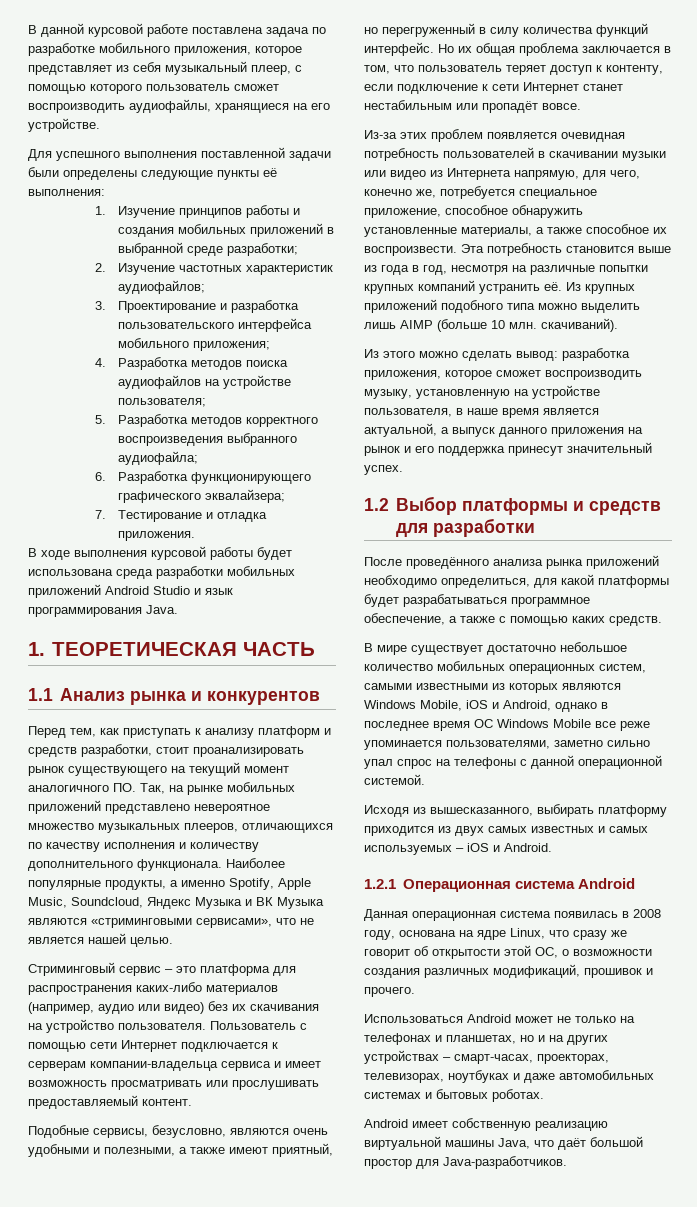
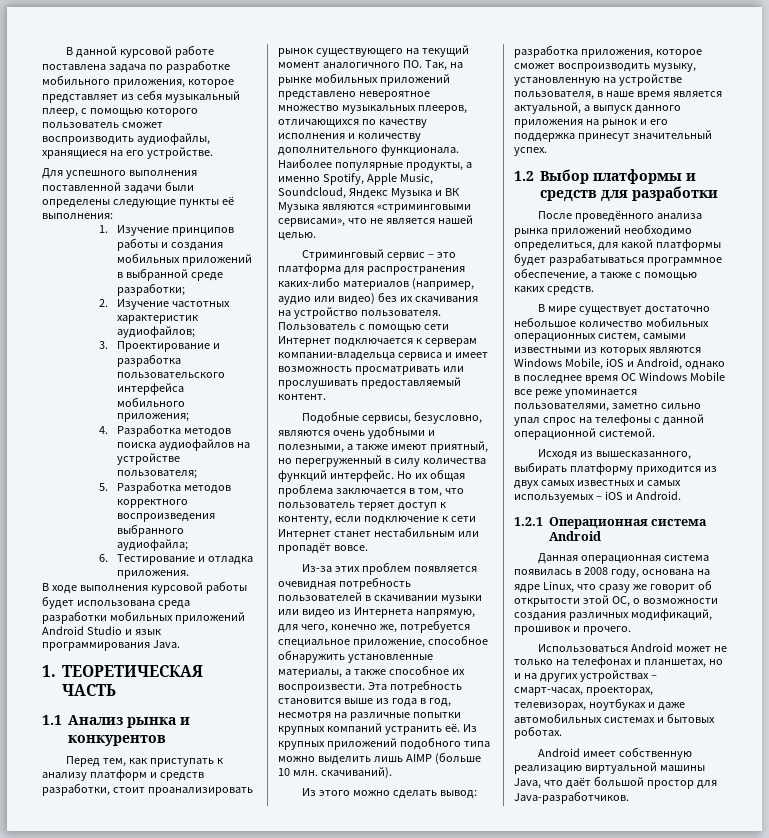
- 6. Разработка функционирующего графического эквалайзера;
- 7. Тестирование и отладка приложения.
+ 6. Тестирование и отладка приложения.

